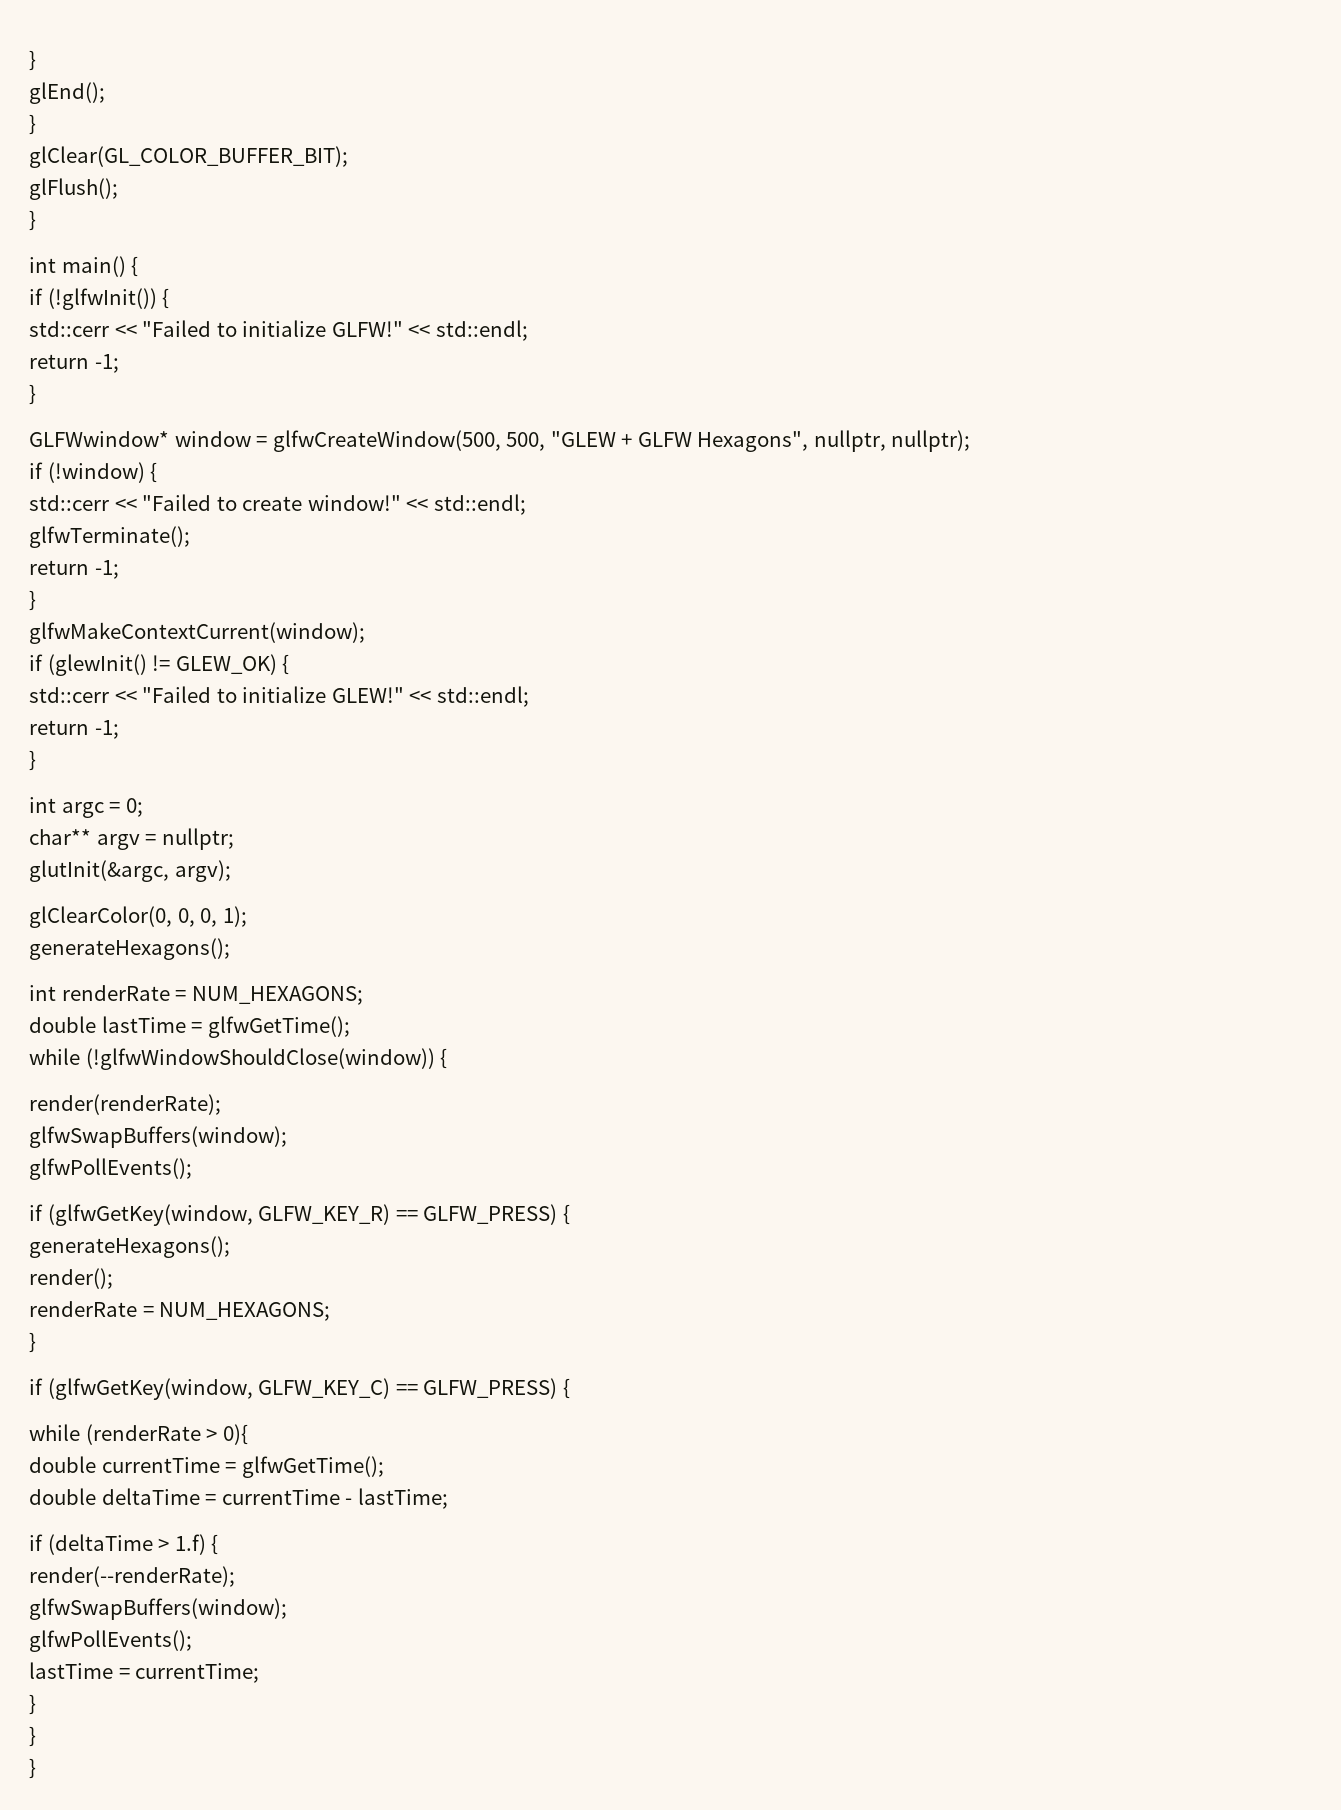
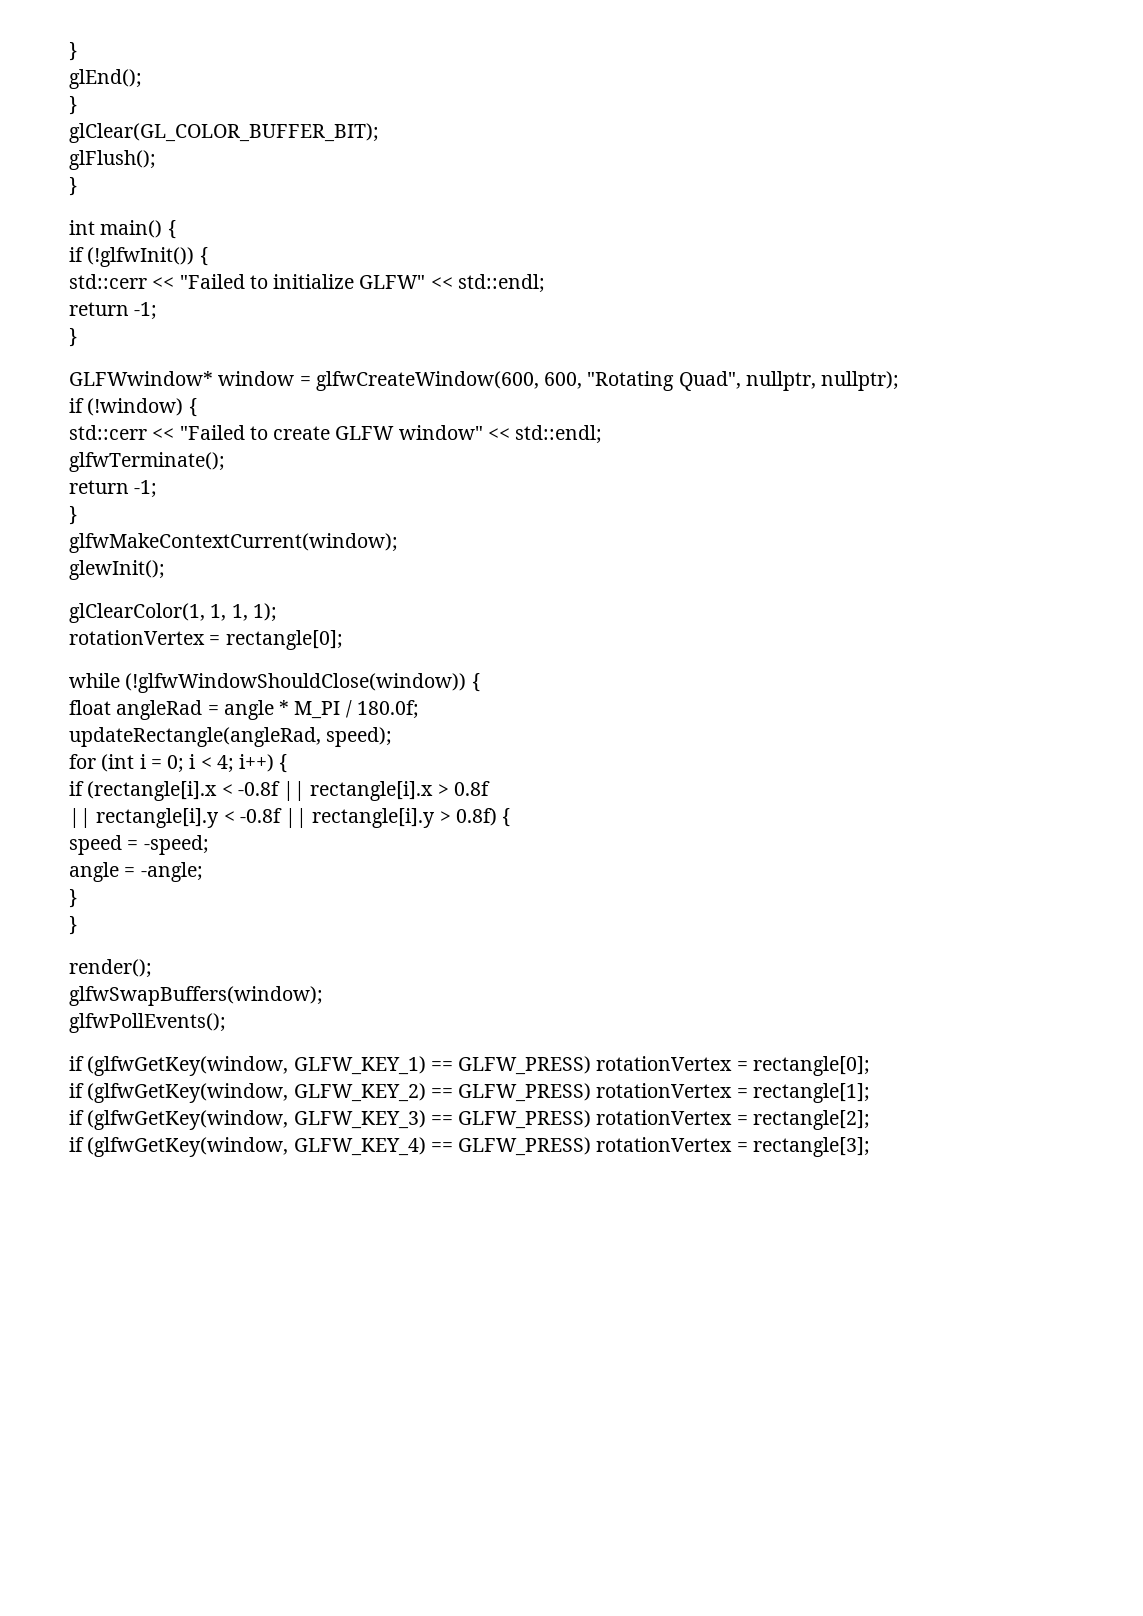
- std::cerr << "Failed to initialize GLFW!" << std::endl;
+ std::cerr << "Failed to initialize GLFW" << std::endl;
- GLFWwindow* window = glfwCreateWindow(500, 500, "GLEW + GLFW Hexagons", nullptr, nullptr);
+ GLFWwindow* window = glfwCreateWindow(600, 600, "Rotating Quad", nullptr, nullptr);
- std::cerr << "Failed to create window!" << std::endl;
+ std::cerr << "Failed to create GLFW window" << std::endl;
- if (glewInit() != GLEW_OK) {
- std::cerr << "Failed to initialize GLEW!" << std::endl;
- return -1;
+ glewInit();
+ glClearColor(1, 1, 1, 1);
+ rotationVertex = rectangle[0];
+ while (!glfwWindowShouldClose(window)) {
+ float angleRad = angle * M_PI / 180.0f;
+ updateRectangle(angleRad, speed);
+ for (int i = 0; i < 4; i++) {
+ if (rectangle[i].x < -0.8f || rectangle[i].x > 0.8f
+ || rectangle[i].y < -0.8f || rectangle[i].y > 0.8f) {
+ speed = -speed;
+ angle = -angle;
  }
- int argc = 0;
- char** argv = nullptr;
- glutInit(&argc, argv);
- glClearColor(0, 0, 0, 1);
- generateHexagons();
- int renderRate = NUM_HEXAGONS;
- double lastTime = glfwGetTime();
- while (!glfwWindowShouldClose(window)) {
- render(renderRate);
+ }
+ render();
- if (glfwGetKey(window, GLFW_KEY_R) == GLFW_PRESS) {
- generateHexagons();
- render();
- renderRate = NUM_HEXAGONS;
- }
- if (glfwGetKey(window, GLFW_KEY_C) == GLFW_PRESS) {
- while (renderRate > 0){
- double currentTime = glfwGetTime();
- double deltaTime = currentTime - lastTime;
- if (deltaTime > 1.f) {
- render(--renderRate);
- glfwSwapBuffers(window);
- glfwPollEvents();
- lastTime = currentTime;
- }
- }
- }
+ if (glfwGetKey(window, GLFW_KEY_1) == GLFW_PRESS) rotationVertex = rectangle[0];
+ if (glfwGetKey(window, GLFW_KEY_2) == GLFW_PRESS) rotationVertex = rectangle[1];
+ if (glfwGetKey(window, GLFW_KEY_3) == GLFW_PRESS) rotationVertex = rectangle[2];
+ if (glfwGetKey(window, GLFW_KEY_4) == GLFW_PRESS) rotationVertex = rectangle[3];

